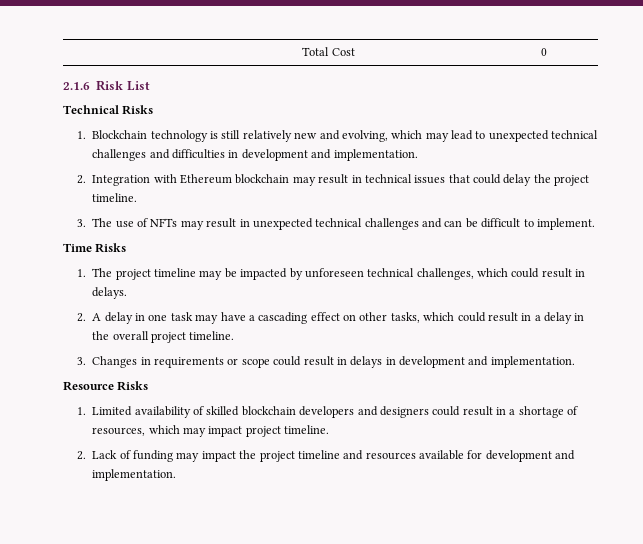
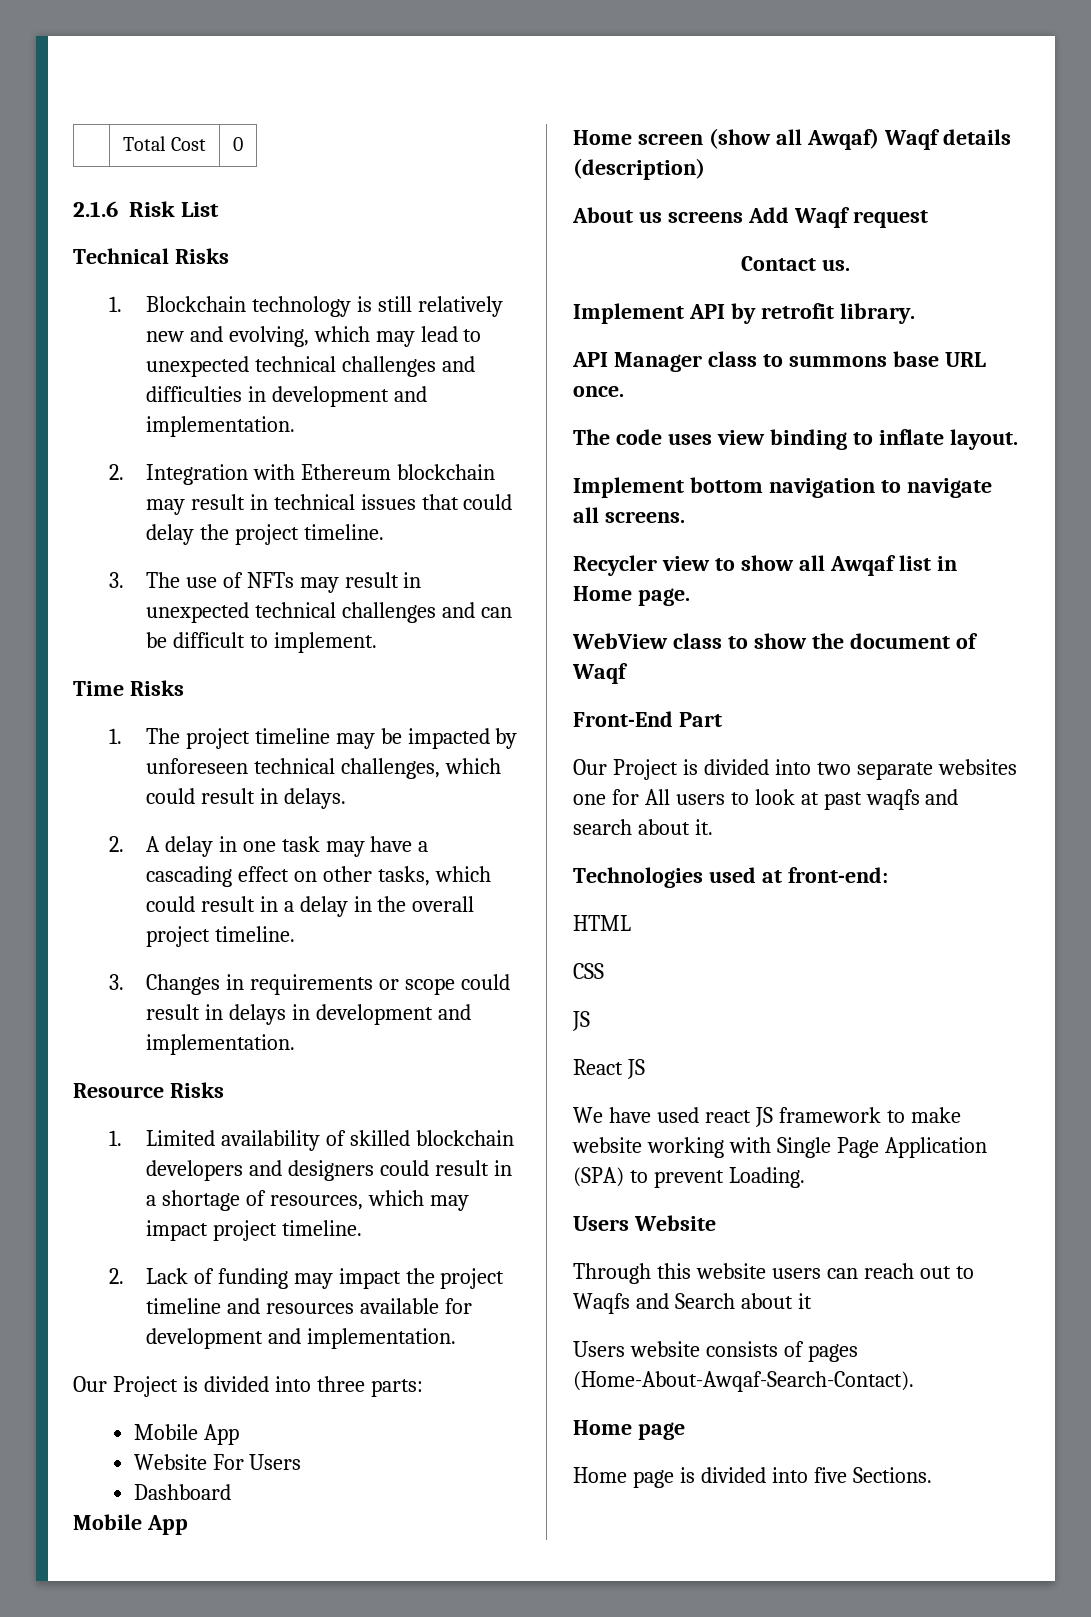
+ Our Project is divided into three parts:
+ Mobile App
+ Website For Users
+ Dashboard
+ Mobile App
+ Home screen (show all Awqaf) Waqf details (description)
+ About us screens Add Waqf request
+ Contact us.
+ Implement API by retrofit library.
+ API Manager class to summons base URL once.
+ The code uses view binding to inflate layout.
+ Implement bottom navigation to navigate all screens.
+ Recycler view to show all Awqaf list in Home page.
+ WebView class to show the document of Waqf
+ Front-End Part
+ Our Project is divided into two separate websites one for All users to look at past waqfs and search about it.
+ Technologies used at front-end:
+ HTML
+ CSS
+ JS
+ React JS
+ We have used react JS framework to make website working with Single Page Application (SPA) to prevent Loading.
+ Users Website
+ Through this website users can reach out to Waqfs and Search about it
+ Users website consists of pages (Home-About-Awqaf-Search-Contact).
+ Home page
+ Home page is divided into five Sections.

